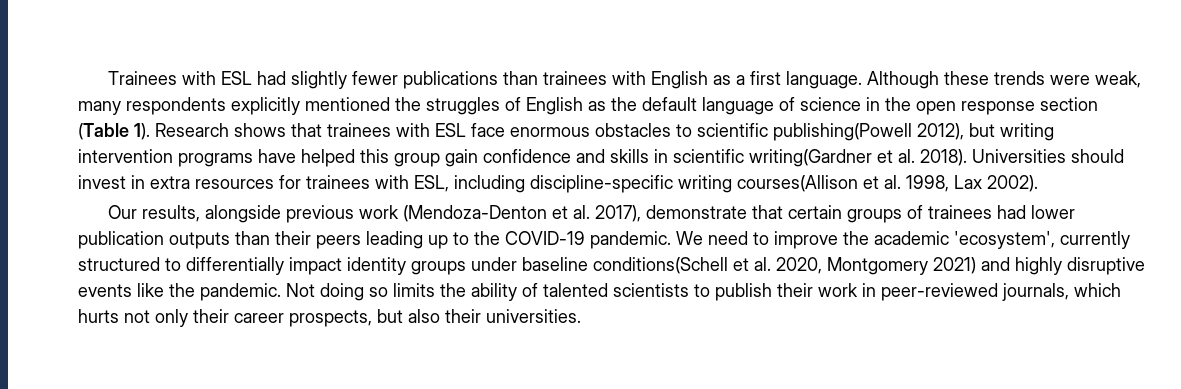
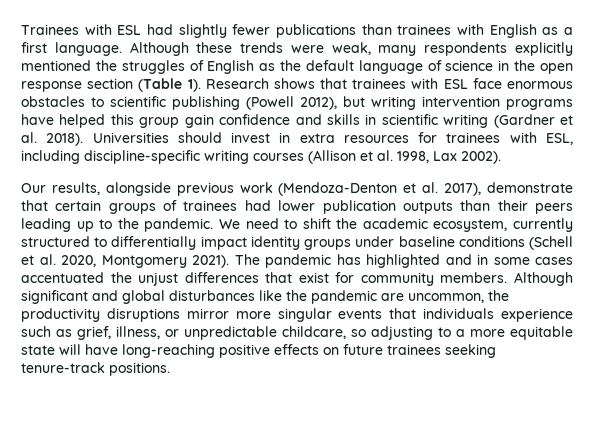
- Research shows that trainees with ESL face enormous obstacles to scientific publishing(Powell 2012), but writing intervention programs have helped this group gain confidence and skills in scientific writing(Gardner et al. 2018).
+ Research shows that trainees with ESL face enormous obstacles to scientific publishing (Powell 2012), but writing intervention programs have helped this group gain confidence and skills in scientific writing (Gardner et al. 2018).
- Universities should invest in extra resources for trainees with ESL, including discipline-specific writing courses(Allison et al. 1998, Lax 2002).
+ Universities should invest in extra resources for trainees with ESL, including discipline-specific writing courses (Allison et al. 1998, Lax 2002).
- Our results, alongside previous work (Mendoza-Denton et al. 2017), demonstrate that certain groups of trainees had lower publication outputs than their peers leading up to the COVID-19 pandemic.
+ Our results, alongside previous work (Mendoza-Denton et al. 2017), demonstrate that certain groups of trainees had lower publication outputs than their peers leading up to the pandemic.
- We need to improve the academic 'ecosystem', currently structured to differentially impact identity groups under baseline conditions(Schell et al. 2020, Montgomery 2021) and highly disruptive events like the pandemic. Not doing so limits the ability of talented scientists to publish their work in peer-reviewed journals, which hurts not only their career prospects, but also their universities.
+ We need to shift the academic ecosystem, currently structured to differentially impact identity groups under baseline conditions (Schell et al. 2020, Montgomery 2021). The pandemic has highlighted and in some cases accentuated the unjust differences that exist for community members. Although significant and global disturbances like the pandemic are uncommon, the productivity disruptions mirror more singular events that individuals experience such as grief, illness, or unpredictable childcare, so adjusting to a more equitable state will have long-reaching positive effects on future trainees seeking tenure-track positions.

